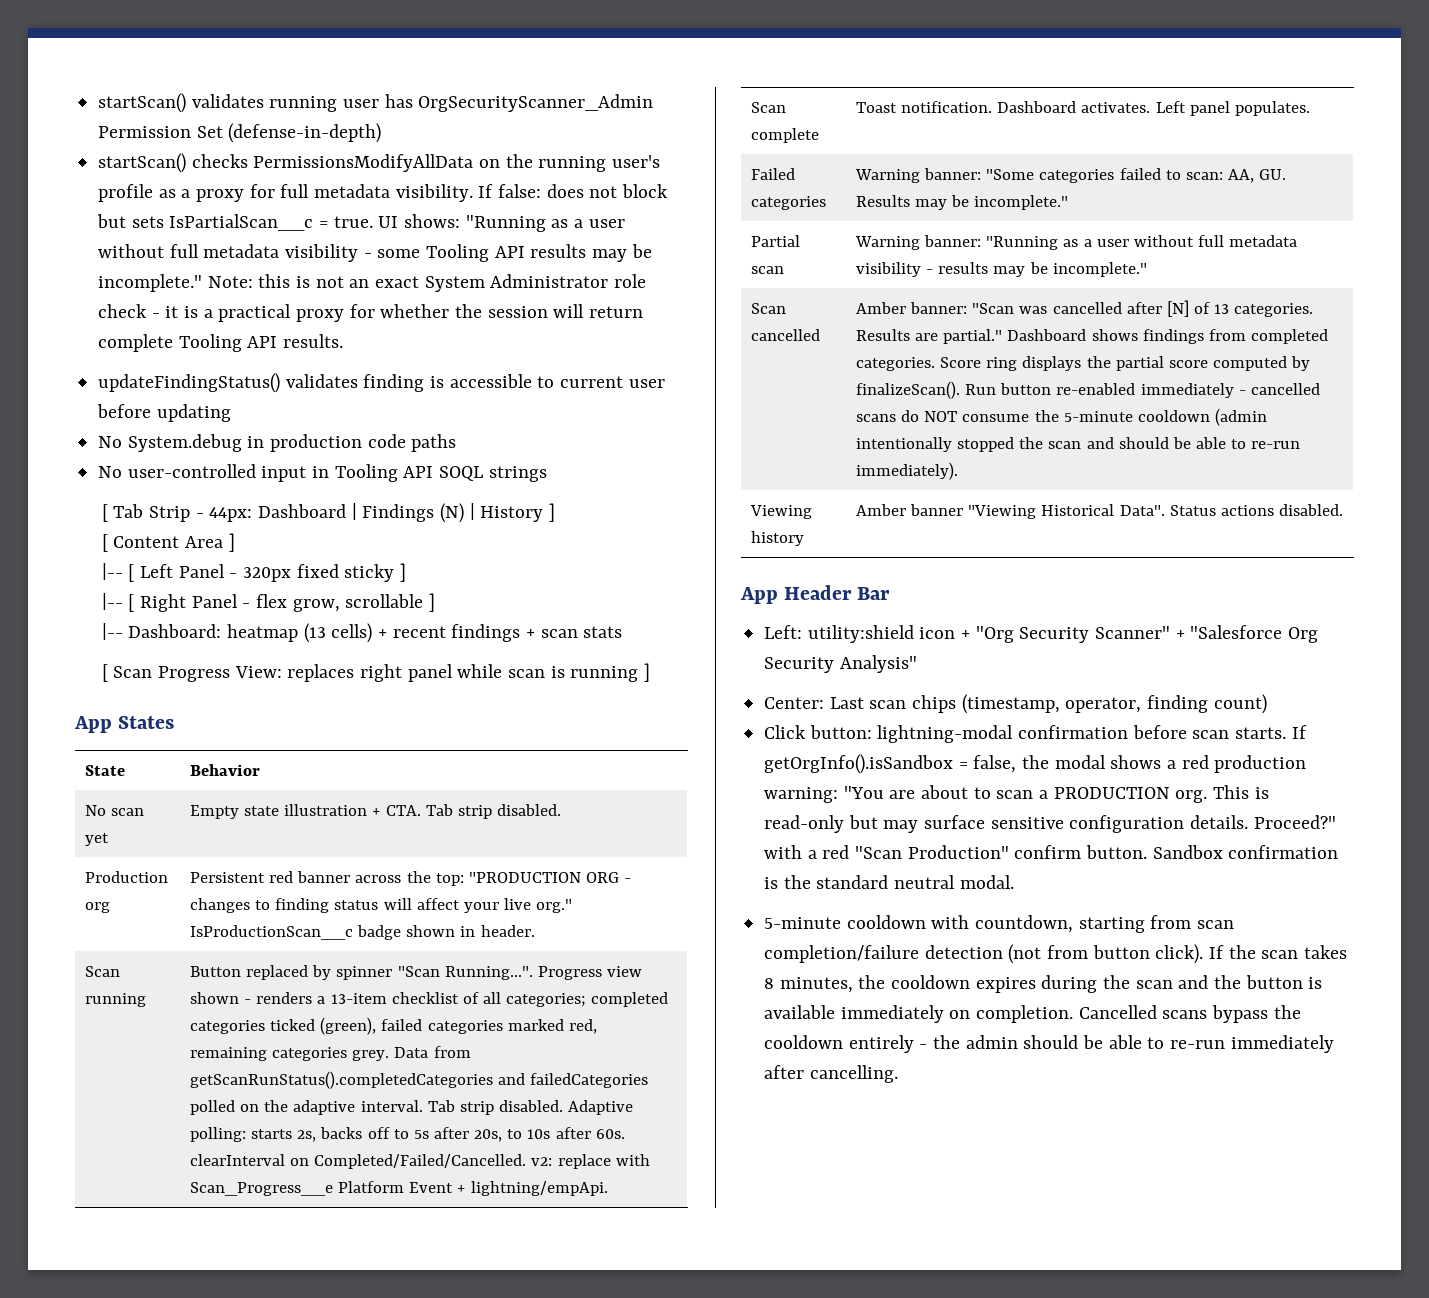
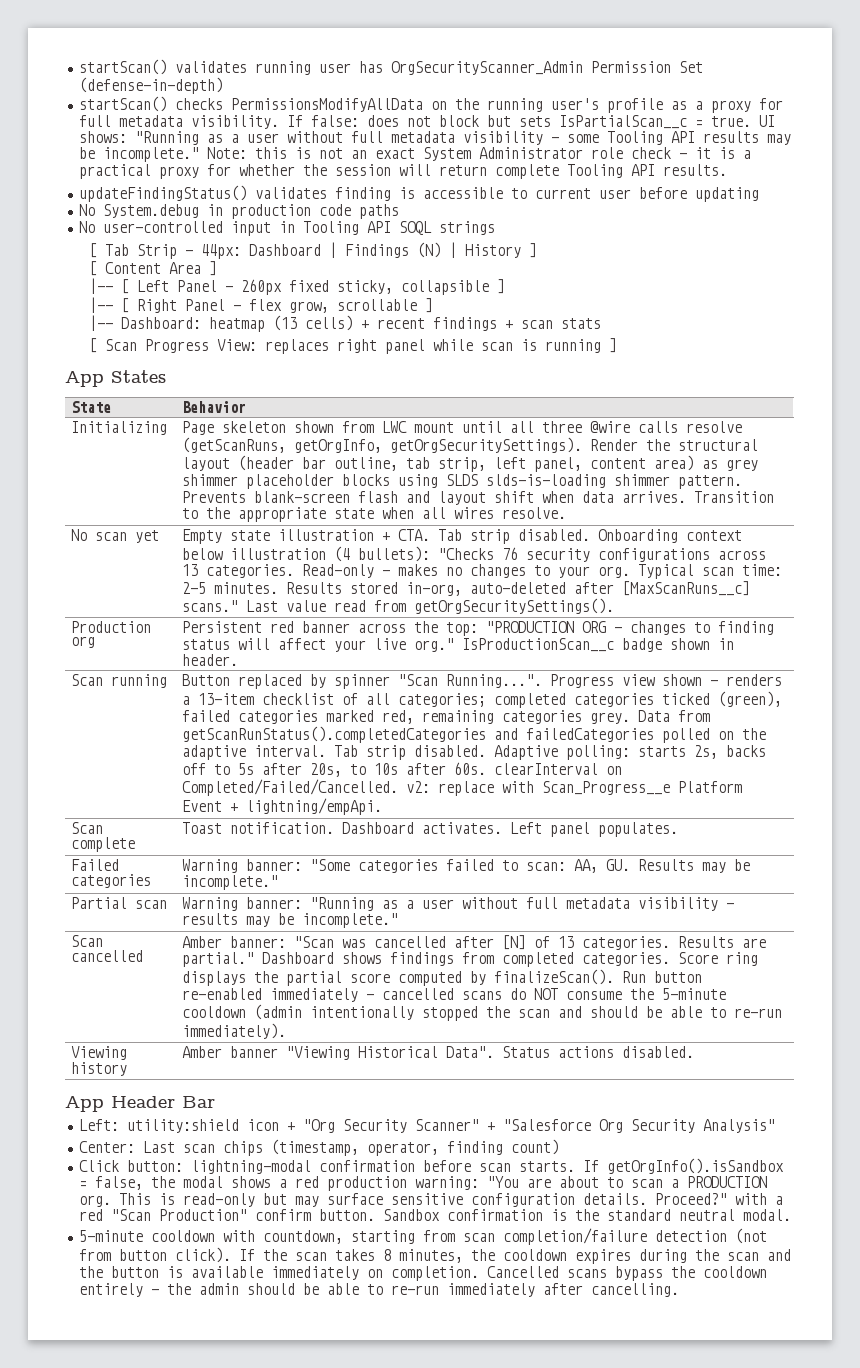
- |-- [ Left Panel - 320px fixed sticky ]
+ |-- [ Left Panel - 260px fixed sticky, collapsible ]
+ Initializing | Page skeleton shown from LWC mount until all three @wire calls resolve (getScanRuns, getOrgInfo, getOrgSecuritySettings). Render the structural layout (header bar outline, tab strip, left panel, content area) as grey shimmer placeholder blocks using SLDS slds-is-loading shimmer pattern. Prevents blank-screen flash and layout shift when data arrives. Transition to the appropriate state when all wires resolve.
+ Onboarding context below illustration (4 bullets): "Checks 76 security configurations across 13 categories. Read-only - makes no changes to your org. Typical scan time: 2-5 minutes. Results stored in-org, auto-deleted after [MaxScanRuns__c] scans." Last value read from getOrgSecuritySettings().

